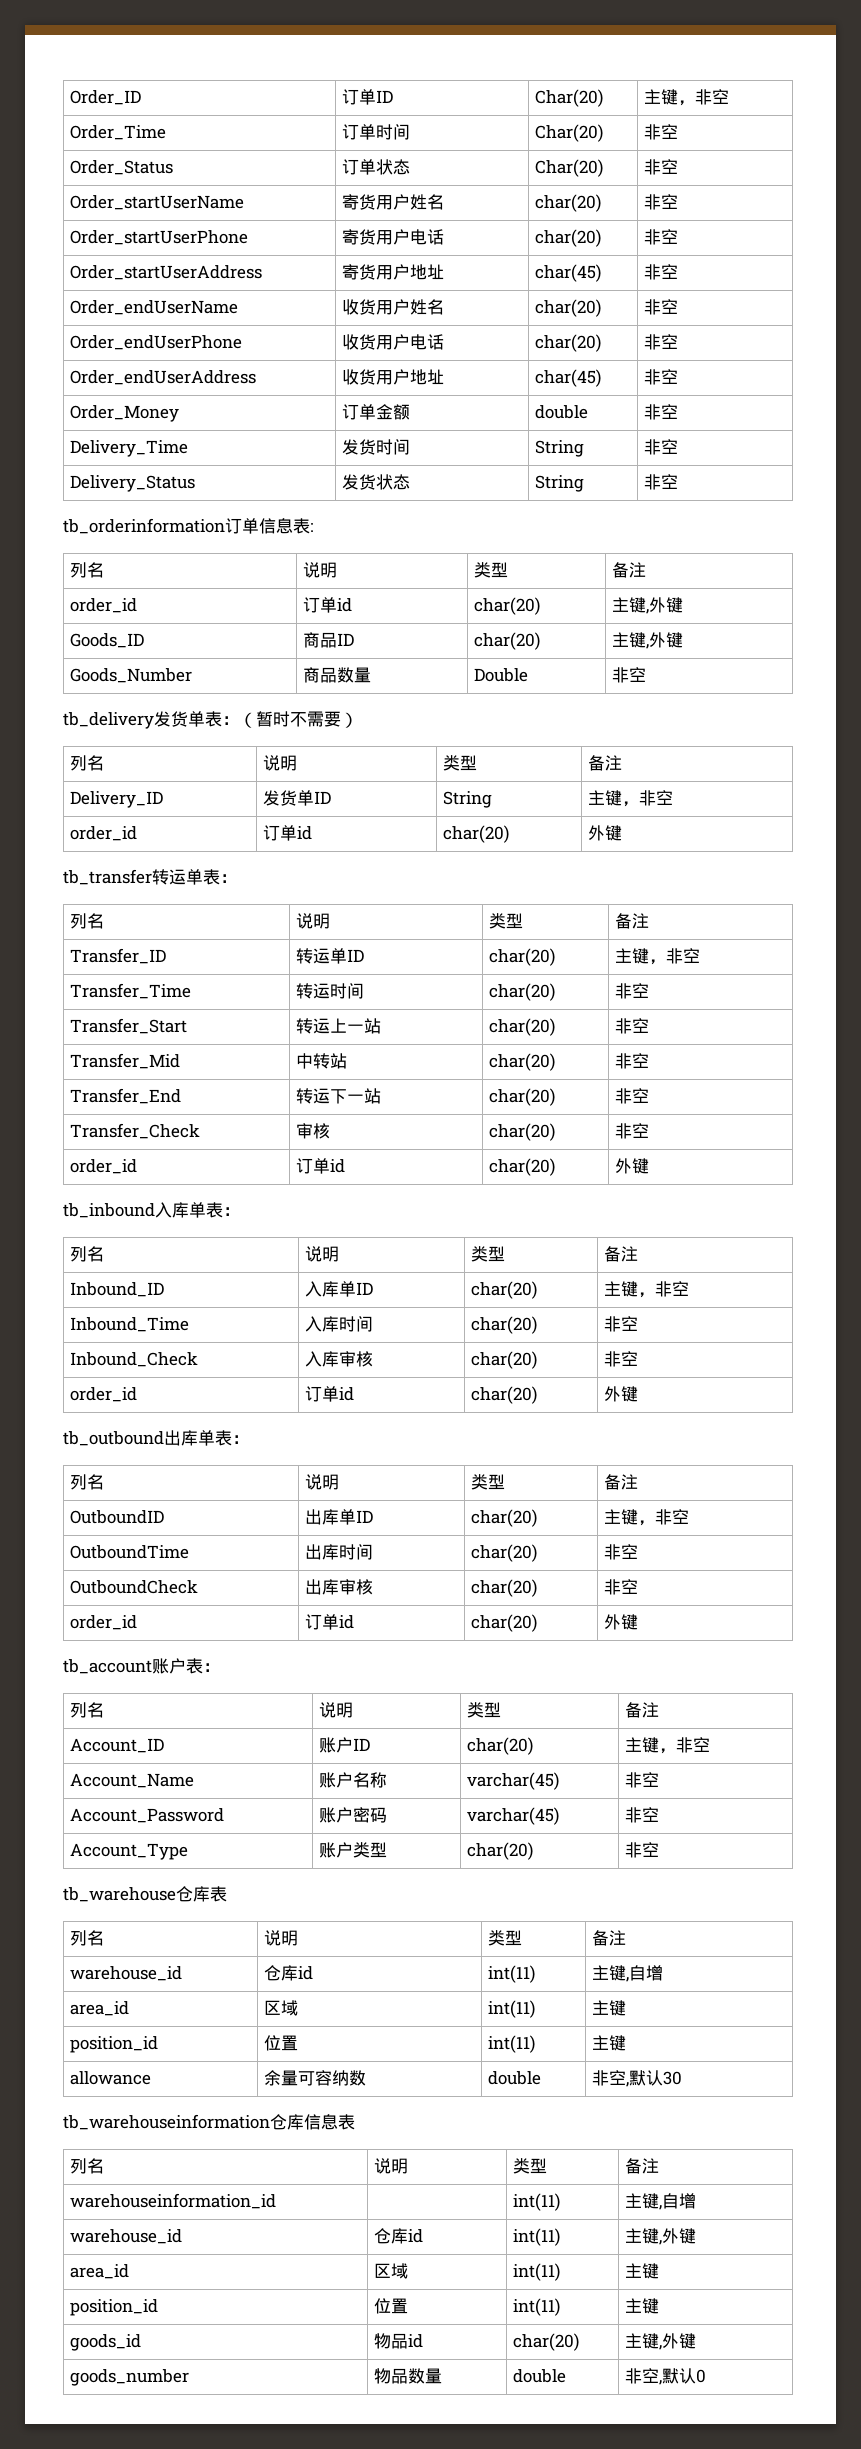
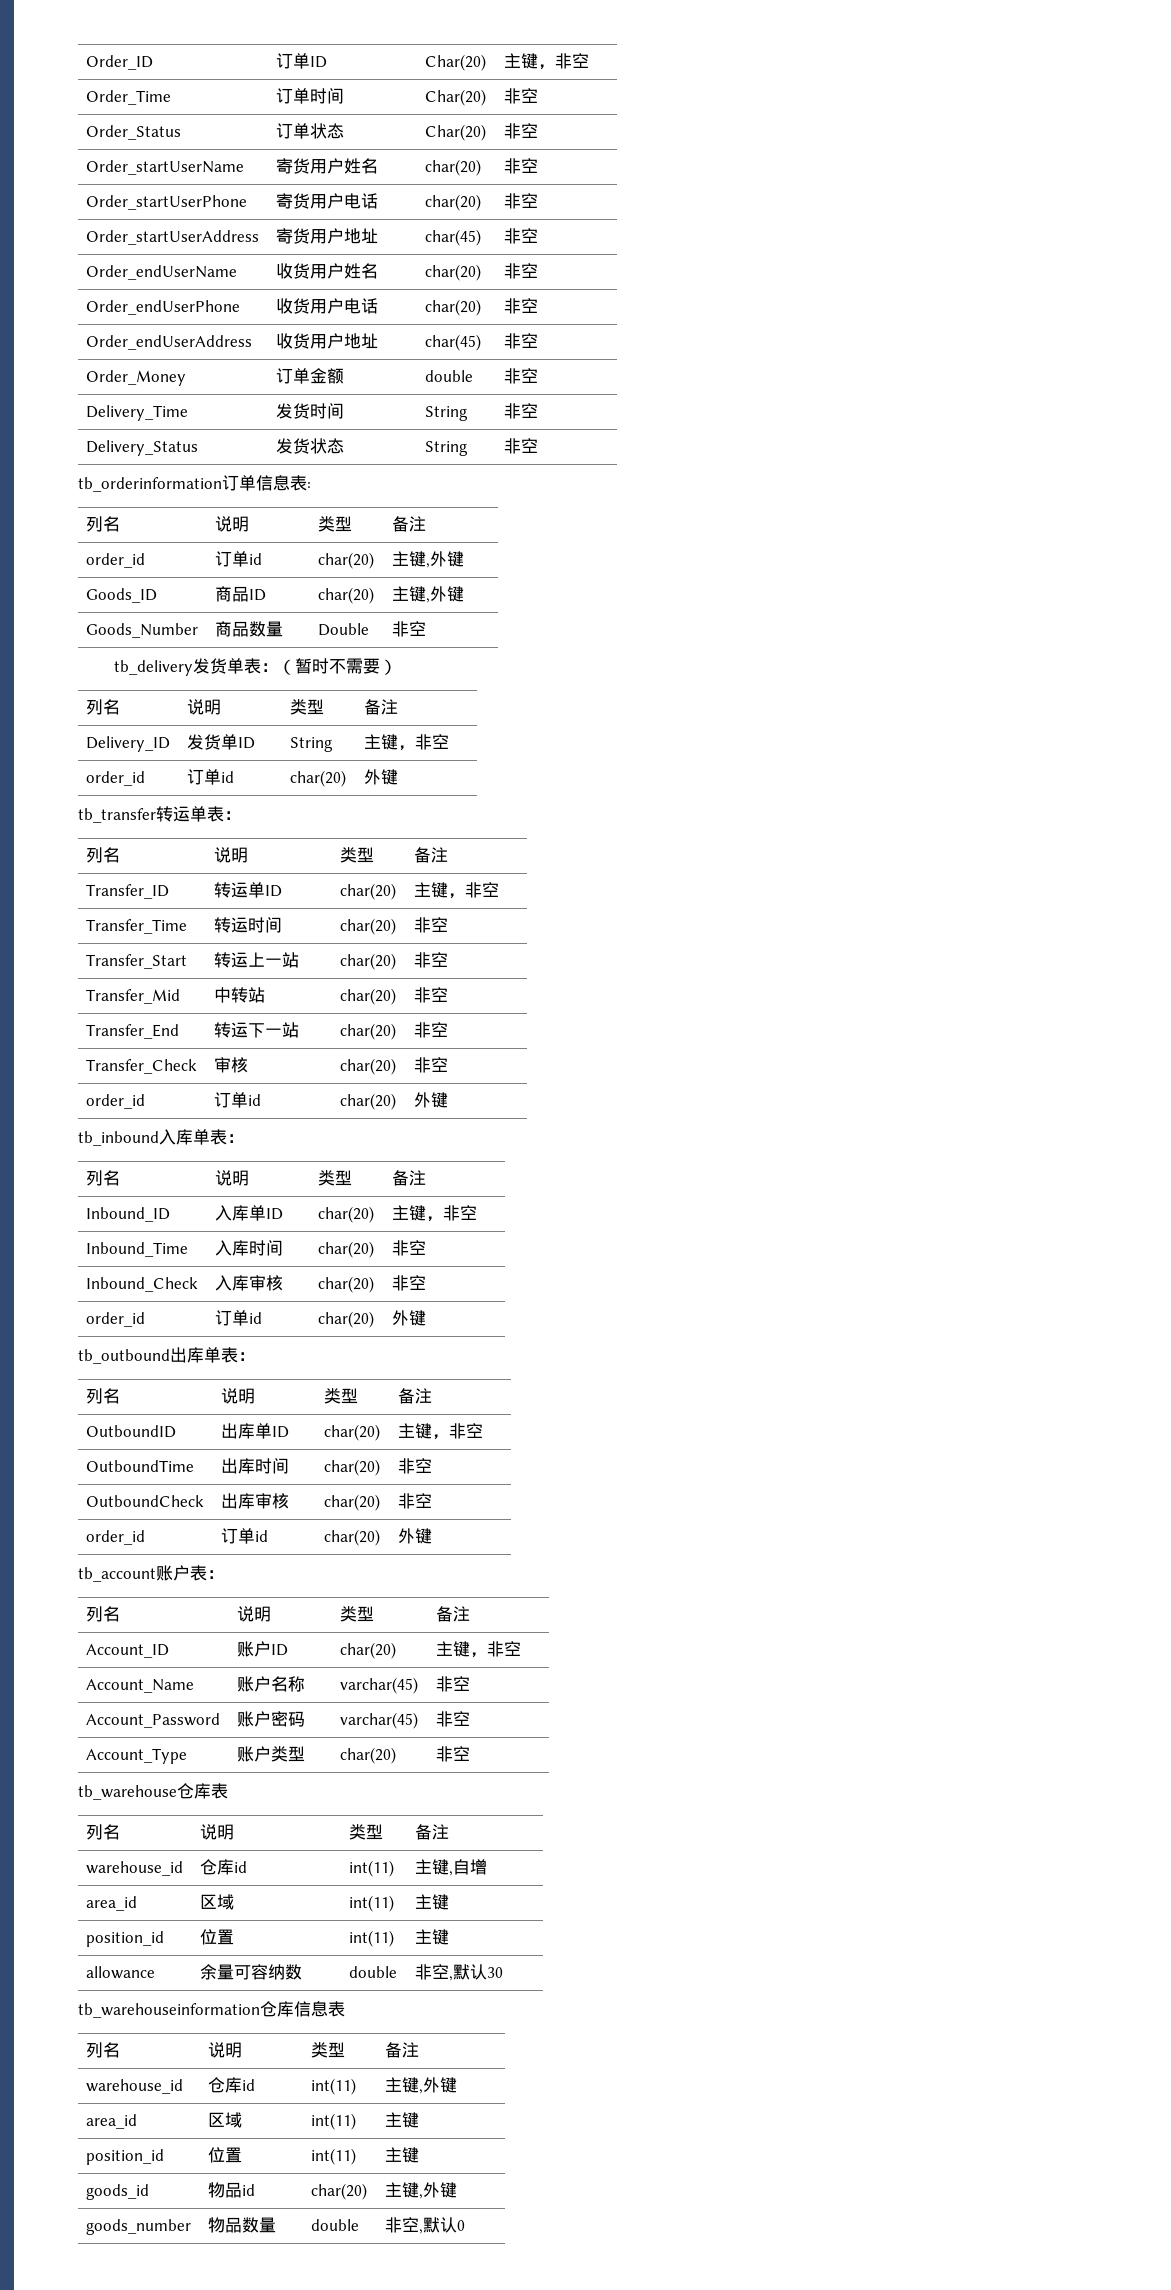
- warehouseinformation_id | | int(11) | 主键,自增

